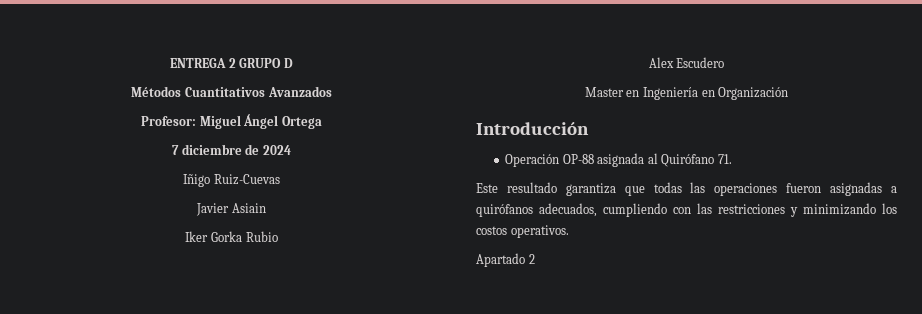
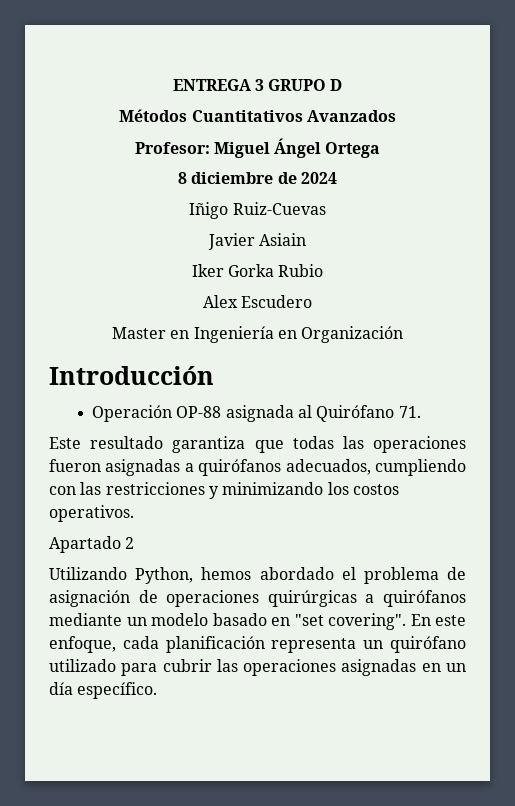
- ENTREGA 2 GRUPO D
+ ENTREGA 3 GRUPO D
- 7 diciembre de 2024
+ 8 diciembre de 2024
+ Utilizando Python, hemos abordado el problema de asignación de operaciones quirúrgicas a quirófanos mediante un modelo basado en "set covering". En este enfoque, cada planificación representa un quirófano utilizado para cubrir las operaciones asignadas en un día específico.

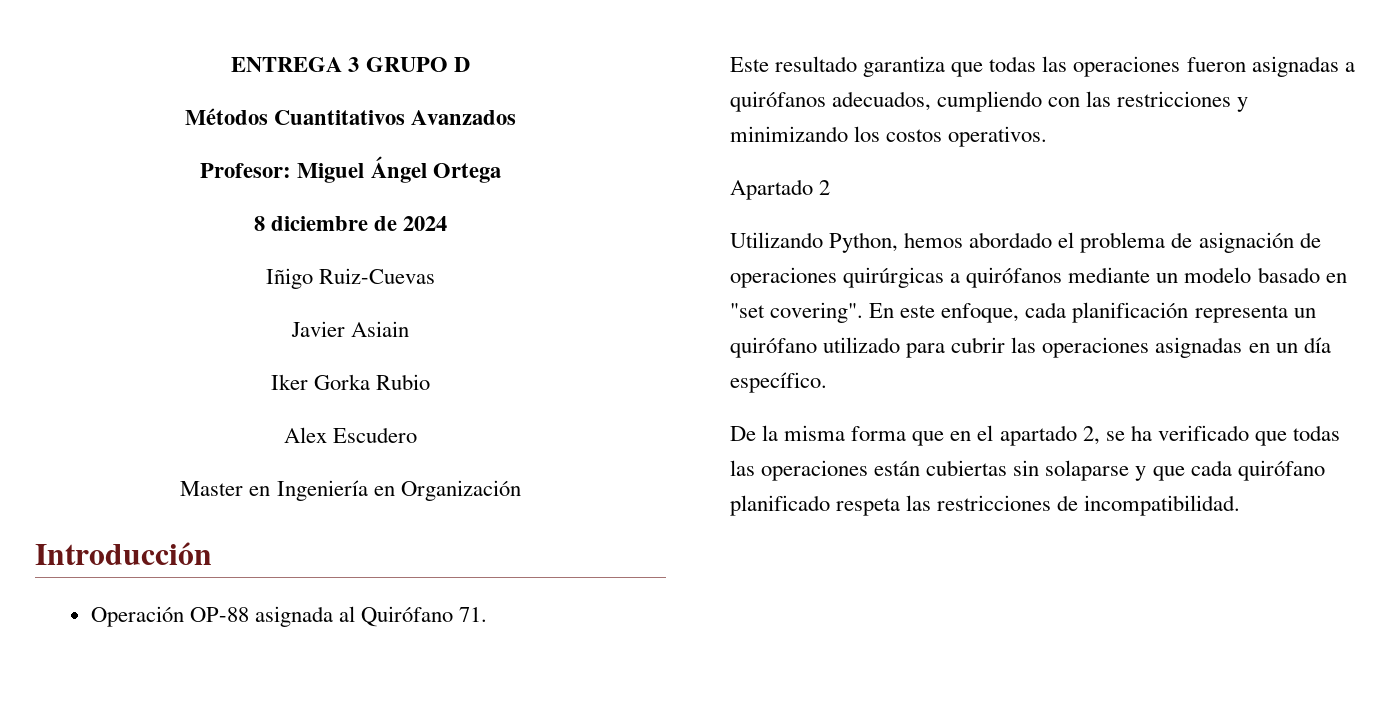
+ De la misma forma que en el apartado 2, se ha verificado que todas las operaciones están cubiertas sin solaparse y que cada quirófano planificado respeta las restricciones de incompatibilidad.

